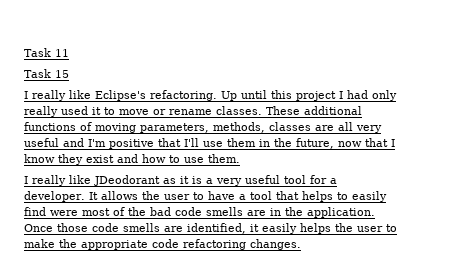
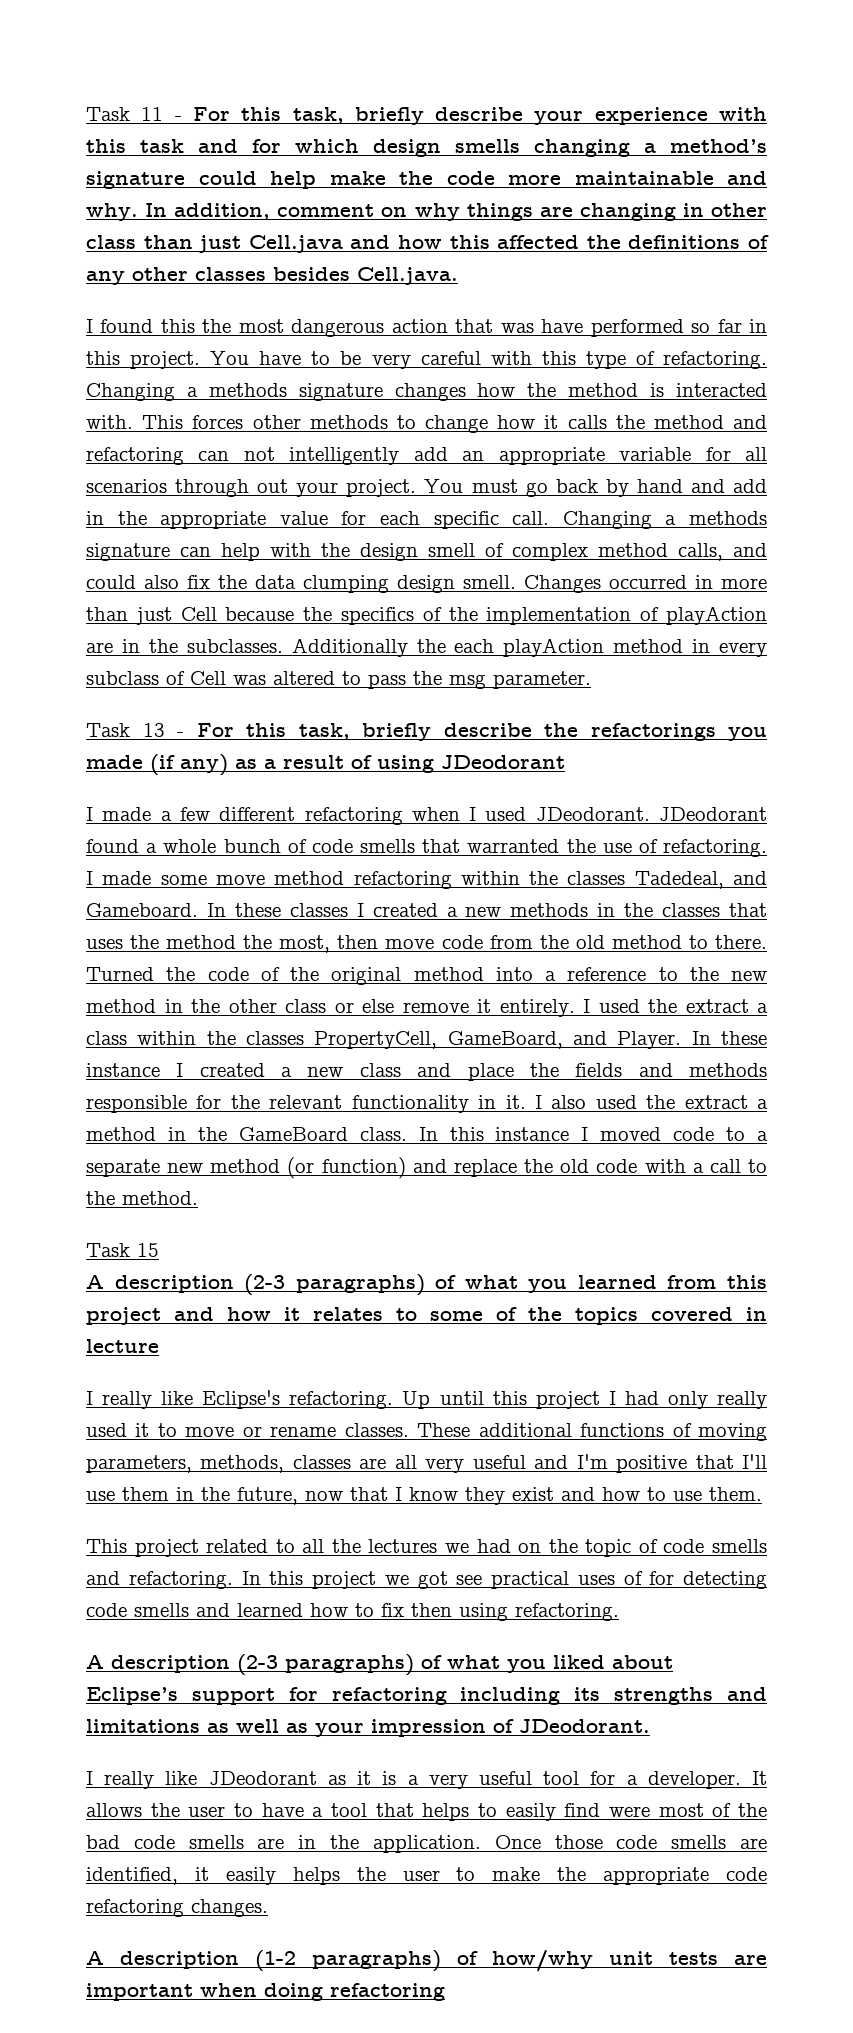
- Task 11
+ Task 11 - For this task, briefly describe your experience with this task and for which design smells changing a method’s signature could help make the code more maintainable and why. In addition, comment on why things are changing in other class than just Cell.java and how this affected the definitions of any other classes besides Cell.java.
+ I found this the most dangerous action that was have performed so far in this project. You have to be very careful with this type of refactoring. Changing a methods signature changes how the method is interacted with. This forces other methods to change how it calls the method and refactoring can not intelligently add an appropriate variable for all scenarios through out your project. You must go back by hand and add in the appropriate value for each specific call. Changing a methods signature can help with the design smell of complex method calls, and could also fix the data clumping design smell. Changes occurred in more than just Cell because the specifics of the implementation of playAction are in the subclasses. Additionally the each playAction method in every subclass of Cell was altered to pass the msg parameter.
+ Task 13 - For this task, briefly describe the refactorings you made (if any) as a result of using JDeodorant
+ I made a few different refactoring when I used JDeodorant. JDeodorant found a whole bunch of code smells that warranted the use of refactoring. I made some move method refactoring within the classes Tadedeal, and Gameboard. In these classes I created a new methods in the classes that uses the method the most, then move code from the old method to there. Turned the code of the original method into a reference to the new method in the other class or else remove it entirely. I used the extract a class within the classes PropertyCell, GameBoard, and Player. In these instance I created a new class and place the fields and methods responsible for the relevant functionality in it. I also used the extract a method in the GameBoard class. In this instance I moved code to a separate new method (or function) and replace the old code with a call to the method.
  Task 15
+ A description (2-3 paragraphs) of what you learned from this project and how it relates to some of the topics covered in lecture
+ This project related to all the lectures we had on the topic of code smells and refactoring. In this project we got see practical uses of for detecting code smells and learned how to fix then using refactoring.
+ A description (2-3 paragraphs) of what you liked about Eclipse’s support for refactoring including its strengths and limitations as well as your impression of JDeodorant.
+ A description (1-2 paragraphs) of how/why unit tests are important when doing refactoring

